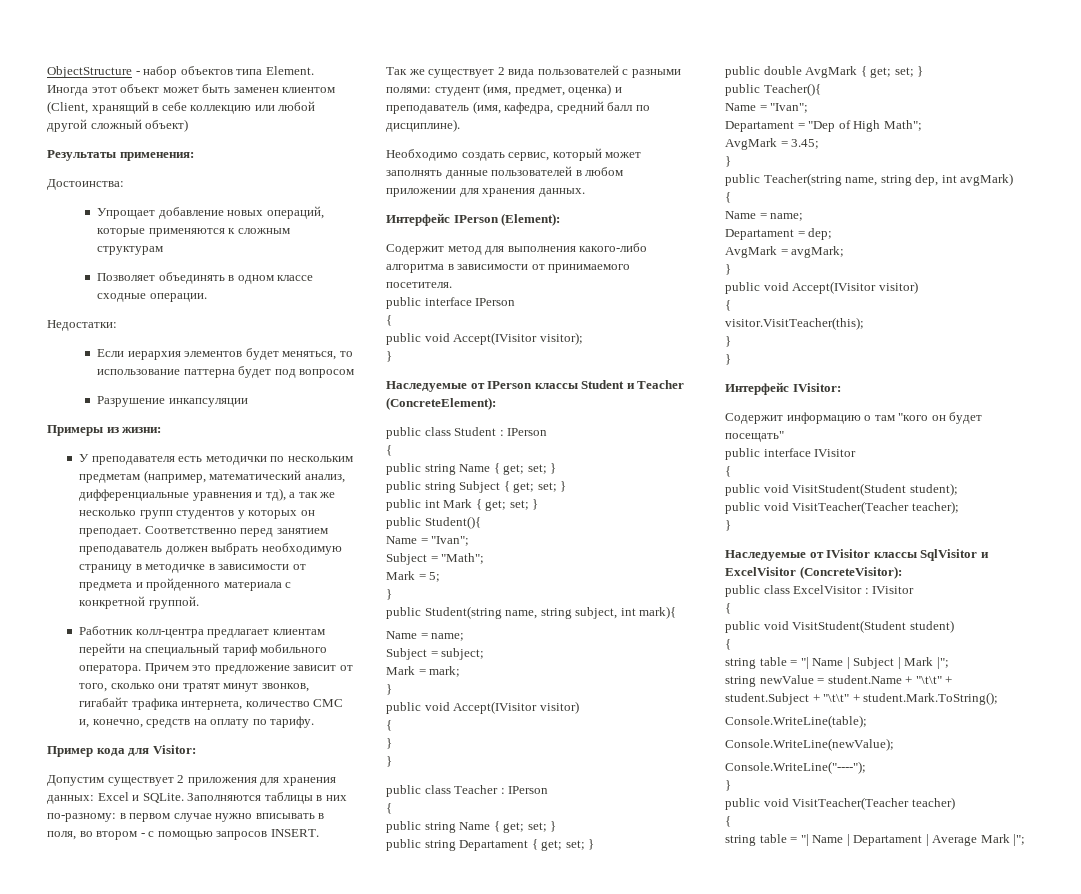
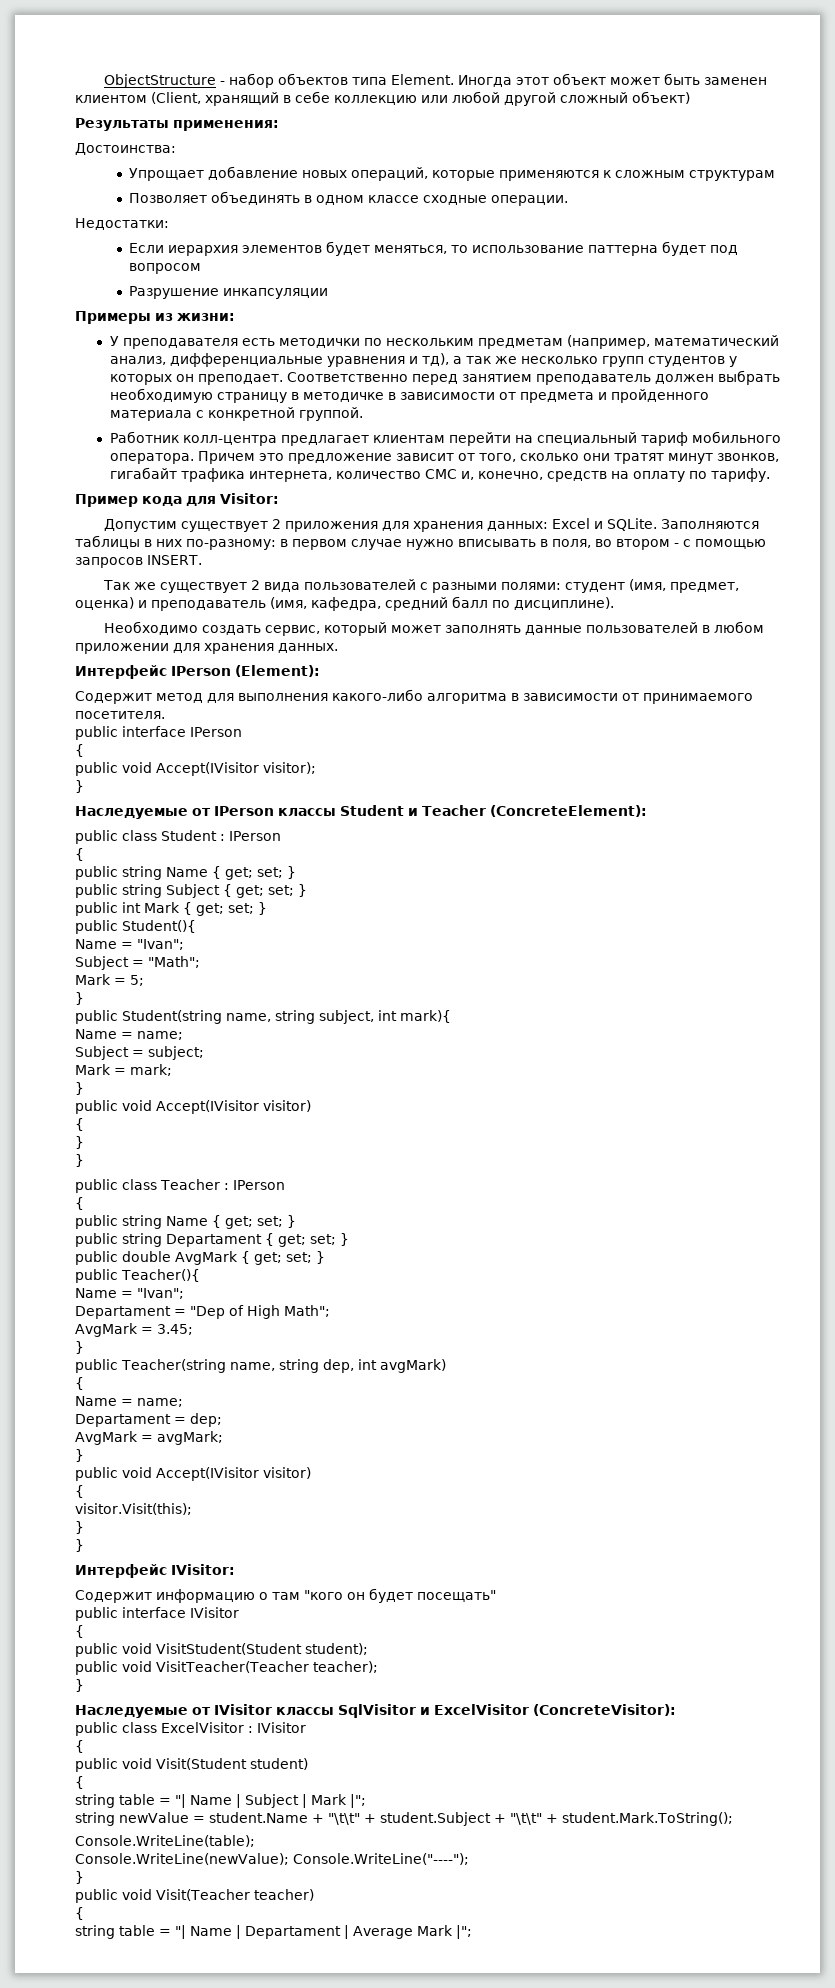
- visitor.VisitTeacher(this);
+ visitor.Visit(this);
- public void VisitStudent(Student student)
+ public void Visit(Student student)
- Console.WriteLine(newValue);
- Console.WriteLine("----");
+ Console.WriteLine(newValue); Console.WriteLine("----");
- public void VisitTeacher(Teacher teacher)
+ public void Visit(Teacher teacher)

